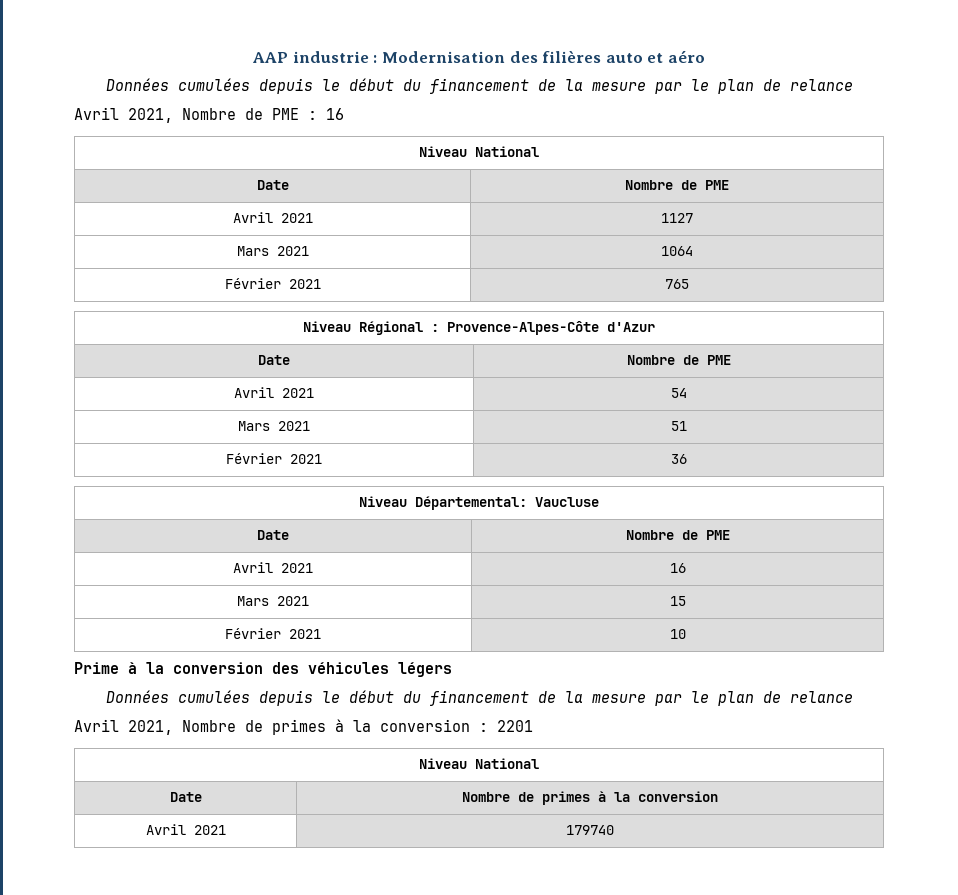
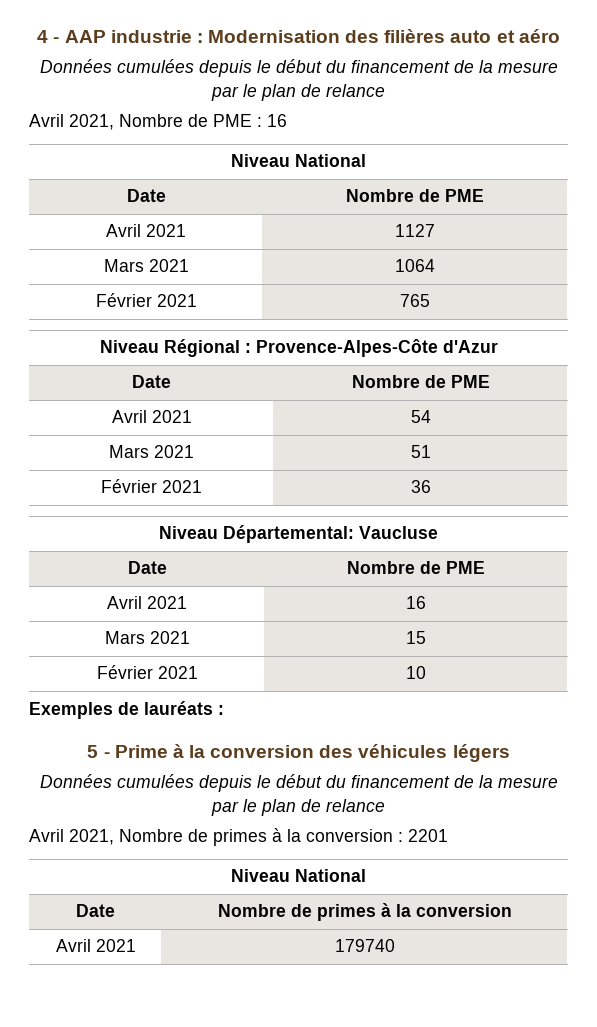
- AAP industrie : Modernisation des filières auto et aéro
+ 4 - AAP industrie : Modernisation des filières auto et aéro
- Prime à la conversion des véhicules légers
+ Exemples de lauréats :
+ 5 - Prime à la conversion des véhicules légers

